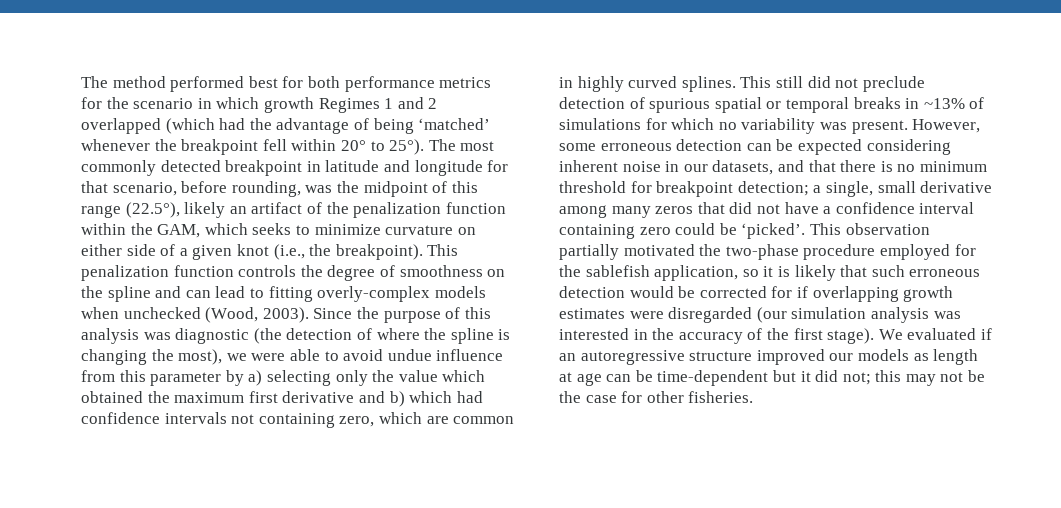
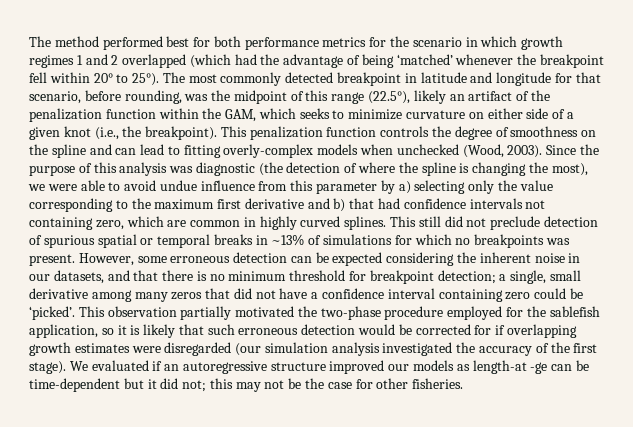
- The method performed best for both performance metrics for the scenario in which growth Regimes 1 and 2 overlapped (which had the advantage of being ‘matched’ whenever the breakpoint fell within 20° to 25°).
+ The method performed best for both performance metrics for the scenario in which growth regimes 1 and 2 overlapped (which had the advantage of being ‘matched’ whenever the breakpoint fell within 20° to 25°).
- Since the purpose of this analysis was diagnostic (the detection of where the spline is changing the most), we were able to avoid undue influence from this parameter by a) selecting only the value which obtained the maximum first derivative and b) which had confidence intervals not containing zero, which are common in highly curved splines.
+ Since the purpose of this analysis was diagnostic (the detection of where the spline is changing the most), we were able to avoid undue influence from this parameter by a) selecting only the value corresponding to the maximum first derivative and b) that had confidence intervals not containing zero, which are common in highly curved splines.
- This still did not preclude detection of spurious spatial or temporal breaks in ~13% of simulations for which no variability was present.
+ This still did not preclude detection of spurious spatial or temporal breaks in ~13% of simulations for which no breakpoints was present.
- However, some erroneous detection can be expected considering inherent noise in our datasets, and that there is no minimum threshold for breakpoint detection; a single, small derivative among many zeros that did not have a confidence interval containing zero could be ‘picked’.
+ However, some erroneous detection can be expected considering the inherent noise in our datasets, and that there is no minimum threshold for breakpoint detection; a single, small derivative among many zeros that did not have a confidence interval containing zero could be ‘picked’.
- This observation partially motivated the two-phase procedure employed for the sablefish application, so it is likely that such erroneous detection would be corrected for if overlapping growth estimates were disregarded (our simulation analysis was interested in the accuracy of the first stage).
+ This observation partially motivated the two-phase procedure employed for the sablefish application, so it is likely that such erroneous detection would be corrected for if overlapping growth estimates were disregarded (our simulation analysis investigated the accuracy of the first stage).
- We evaluated if an autoregressive structure improved our models as length at age can be time-dependent but it did not; this may not be the case for other fisheries.
+ We evaluated if an autoregressive structure improved our models as length-at -ge can be time-dependent but it did not; this may not be the case for other fisheries.

